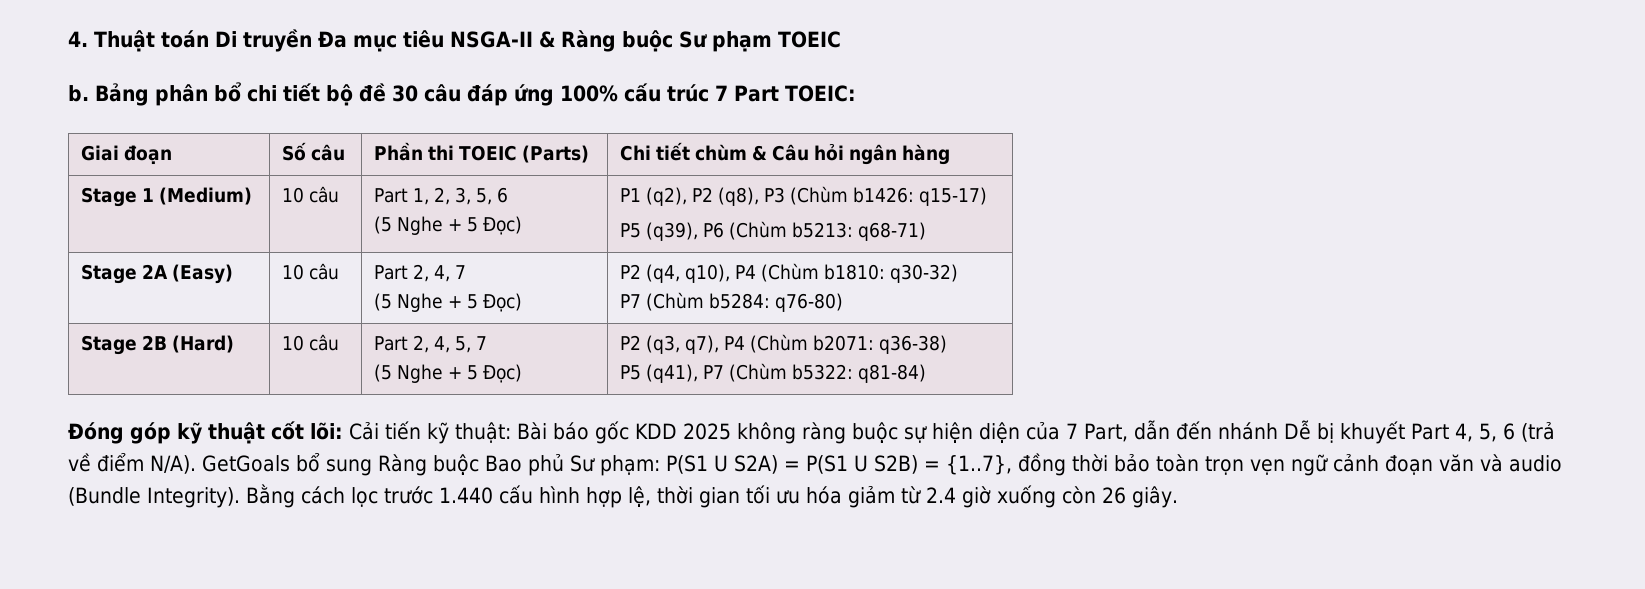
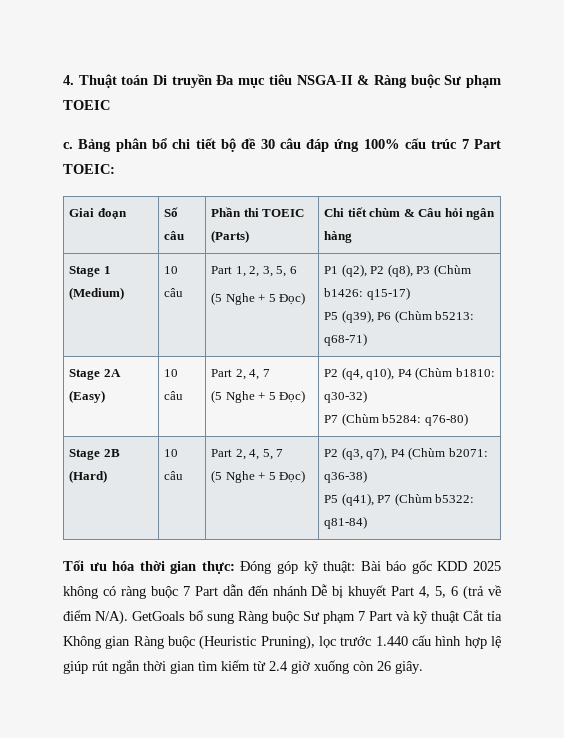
- b.
+ c.
- Đóng góp kỹ thuật cốt lõi: Cải tiến kỹ thuật: Bài báo gốc KDD 2025 không ràng buộc sự hiện diện của 7 Part, dẫn đến nhánh Dễ bị khuyết Part 4, 5, 6 (trả về điểm N/A).
+ Tối ưu hóa thời gian thực: Đóng góp kỹ thuật: Bài báo gốc KDD 2025 không có ràng buộc 7 Part dẫn đến nhánh Dễ bị khuyết Part 4, 5, 6 (trả về điểm N/A).
- GetGoals bổ sung Ràng buộc Bao phủ Sư phạm: P(S1 U S2A) = P(S1 U S2B) = {1..7}, đồng thời bảo toàn trọn vẹn ngữ cảnh đoạn văn và audio (Bundle Integrity). Bằng cách lọc trước 1.440 cấu hình hợp lệ, thời gian tối ưu hóa giảm từ 2.4 giờ xuống còn 26 giây.
+ GetGoals bổ sung Ràng buộc Sư phạm 7 Part và kỹ thuật Cắt tỉa Không gian Ràng buộc (Heuristic Pruning), lọc trước 1.440 cấu hình hợp lệ giúp rút ngắn thời gian tìm kiếm từ 2.4 giờ xuống còn 26 giây.

